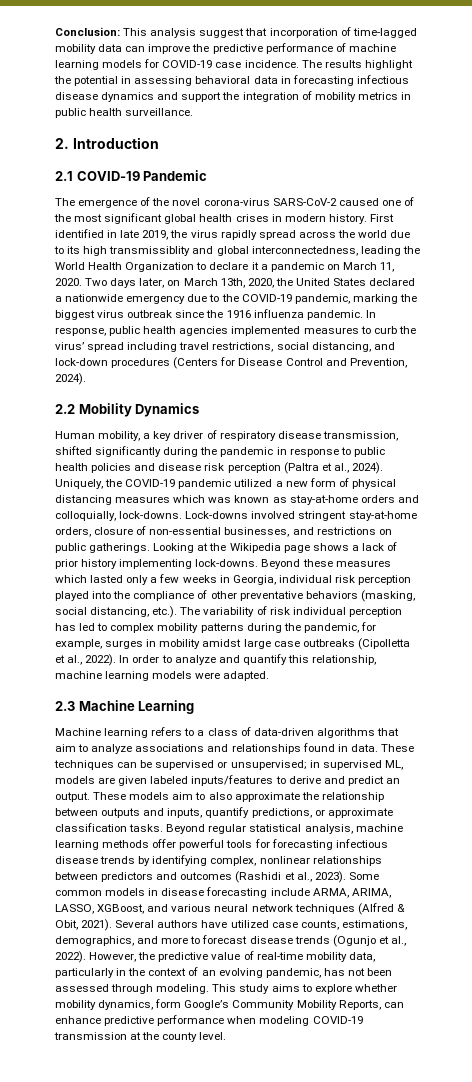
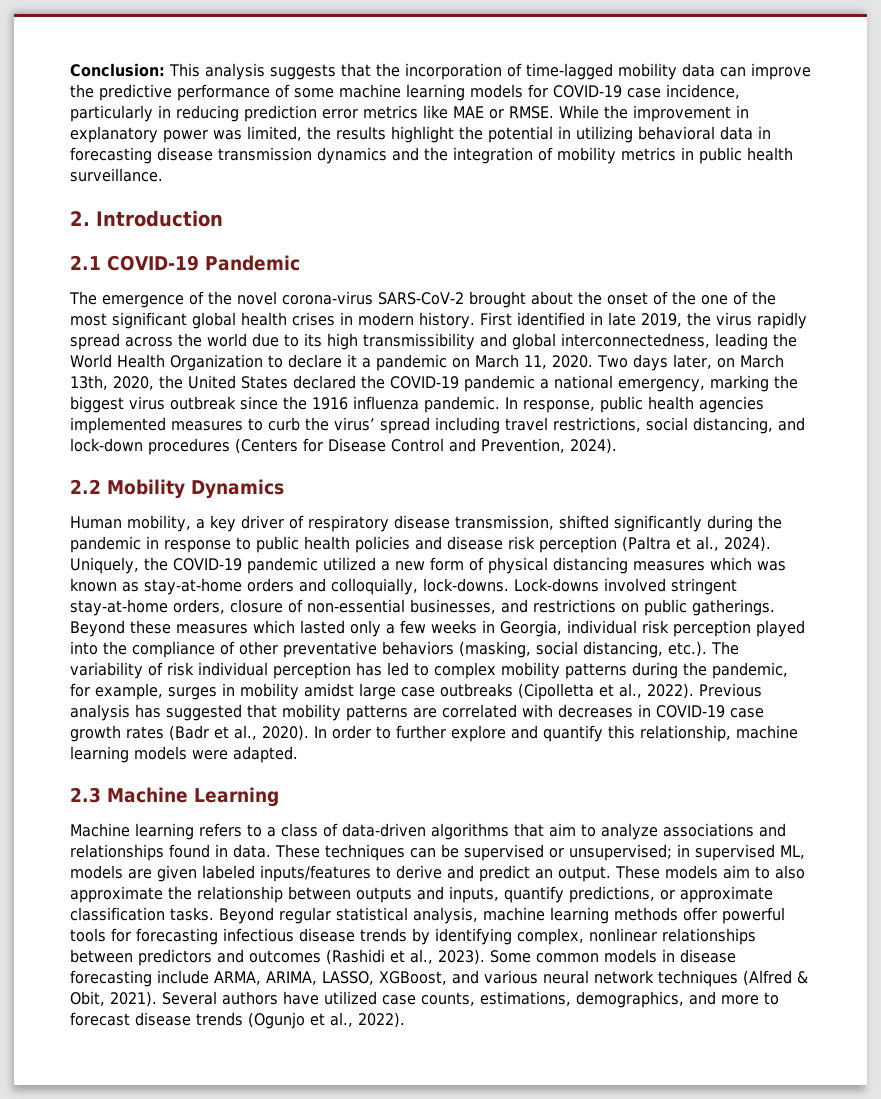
- Conclusion: This analysis suggest that incorporation of time-lagged mobility data can improve the predictive performance of machine learning models for COVID-19 case incidence. The results highlight the potential in assessing behavioral data in forecasting infectious disease dynamics and support the integration of mobility metrics in public health surveillance.
+ Conclusion: This analysis suggests that the incorporation of time-lagged mobility data can improve the predictive performance of some machine learning models for COVID-19 case incidence, particularly in reducing prediction error metrics like MAE or RMSE. While the improvement in explanatory power was limited, the results highlight the potential in utilizing behavioral data in forecasting disease transmission dynamics and the integration of mobility metrics in public health surveillance.
- The emergence of the novel corona-virus SARS-CoV-2 caused one of the most significant global health crises in modern history.
+ The emergence of the novel corona-virus SARS-CoV-2 brought about the onset of the one of the most significant global health crises in modern history.
- First identified in late 2019, the virus rapidly spread across the world due to its high transmissiblity and global interconnectedness, leading the World Health Organization to declare it a pandemic on March 11, 2020.
+ First identified in late 2019, the virus rapidly spread across the world due to its high transmissibility and global interconnectedness, leading the World Health Organization to declare it a pandemic on March 11, 2020.
- Two days later, on March 13th, 2020, the United States declared a nationwide emergency due to the COVID-19 pandemic, marking the biggest virus outbreak since the 1916 influenza pandemic.
+ Two days later, on March 13th, 2020, the United States declared the COVID-19 pandemic a national emergency, marking the biggest virus outbreak since the 1916 influenza pandemic.
- Looking at the Wikipedia page shows a lack of prior history implementing lock-downs.
+ Previous analysis has suggested that mobility patterns are correlated with decreases in COVID-19 case growth rates (Badr et al., 2020).
- In order to analyze and quantify this relationship, machine learning models were adapted.
+ In order to further explore and quantify this relationship, machine learning models were adapted.
- However, the predictive value of real-time mobility data, particularly in the context of an evolving pandemic, has not been assessed through modeling. This study aims to explore whether mobility dynamics, form Google’s Community Mobility Reports, can enhance predictive performance when modeling COVID-19 transmission at the county level.

